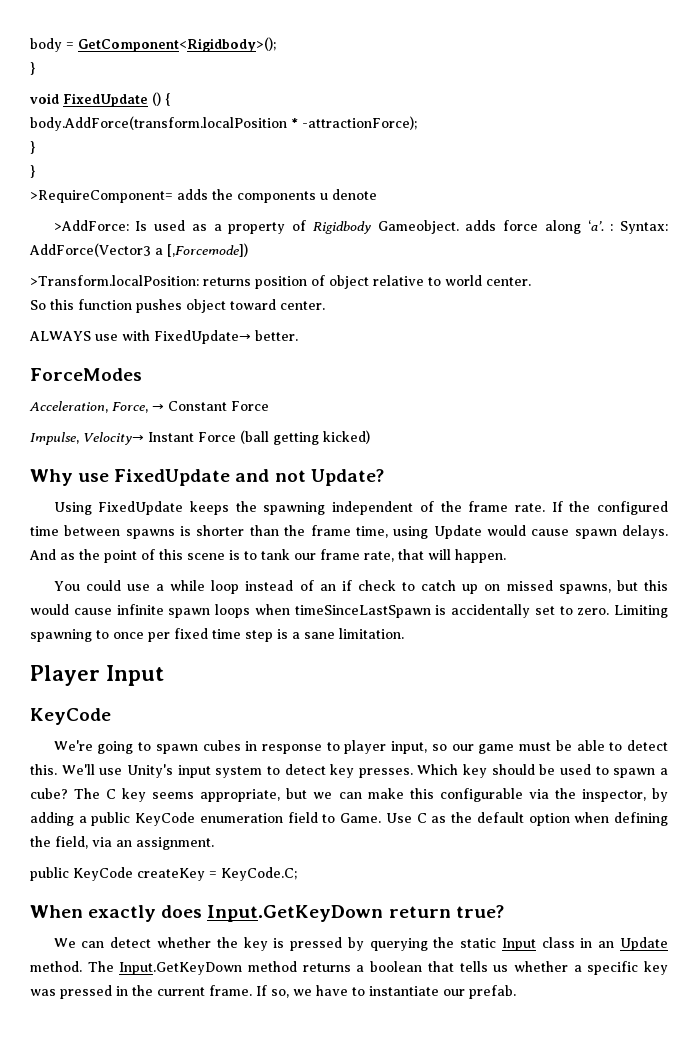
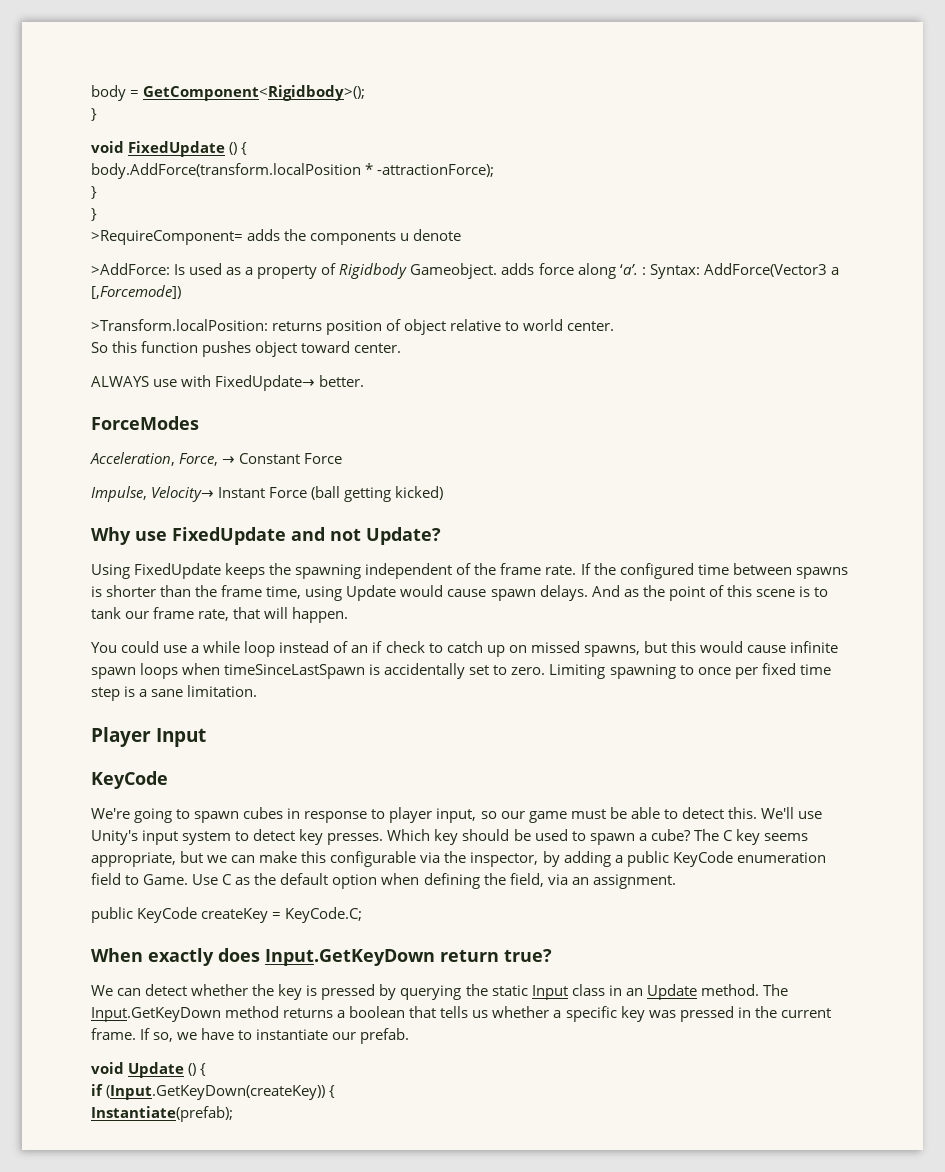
+ void Update () {
+ if (Input.GetKeyDown(createKey)) {
+ Instantiate(prefab);

